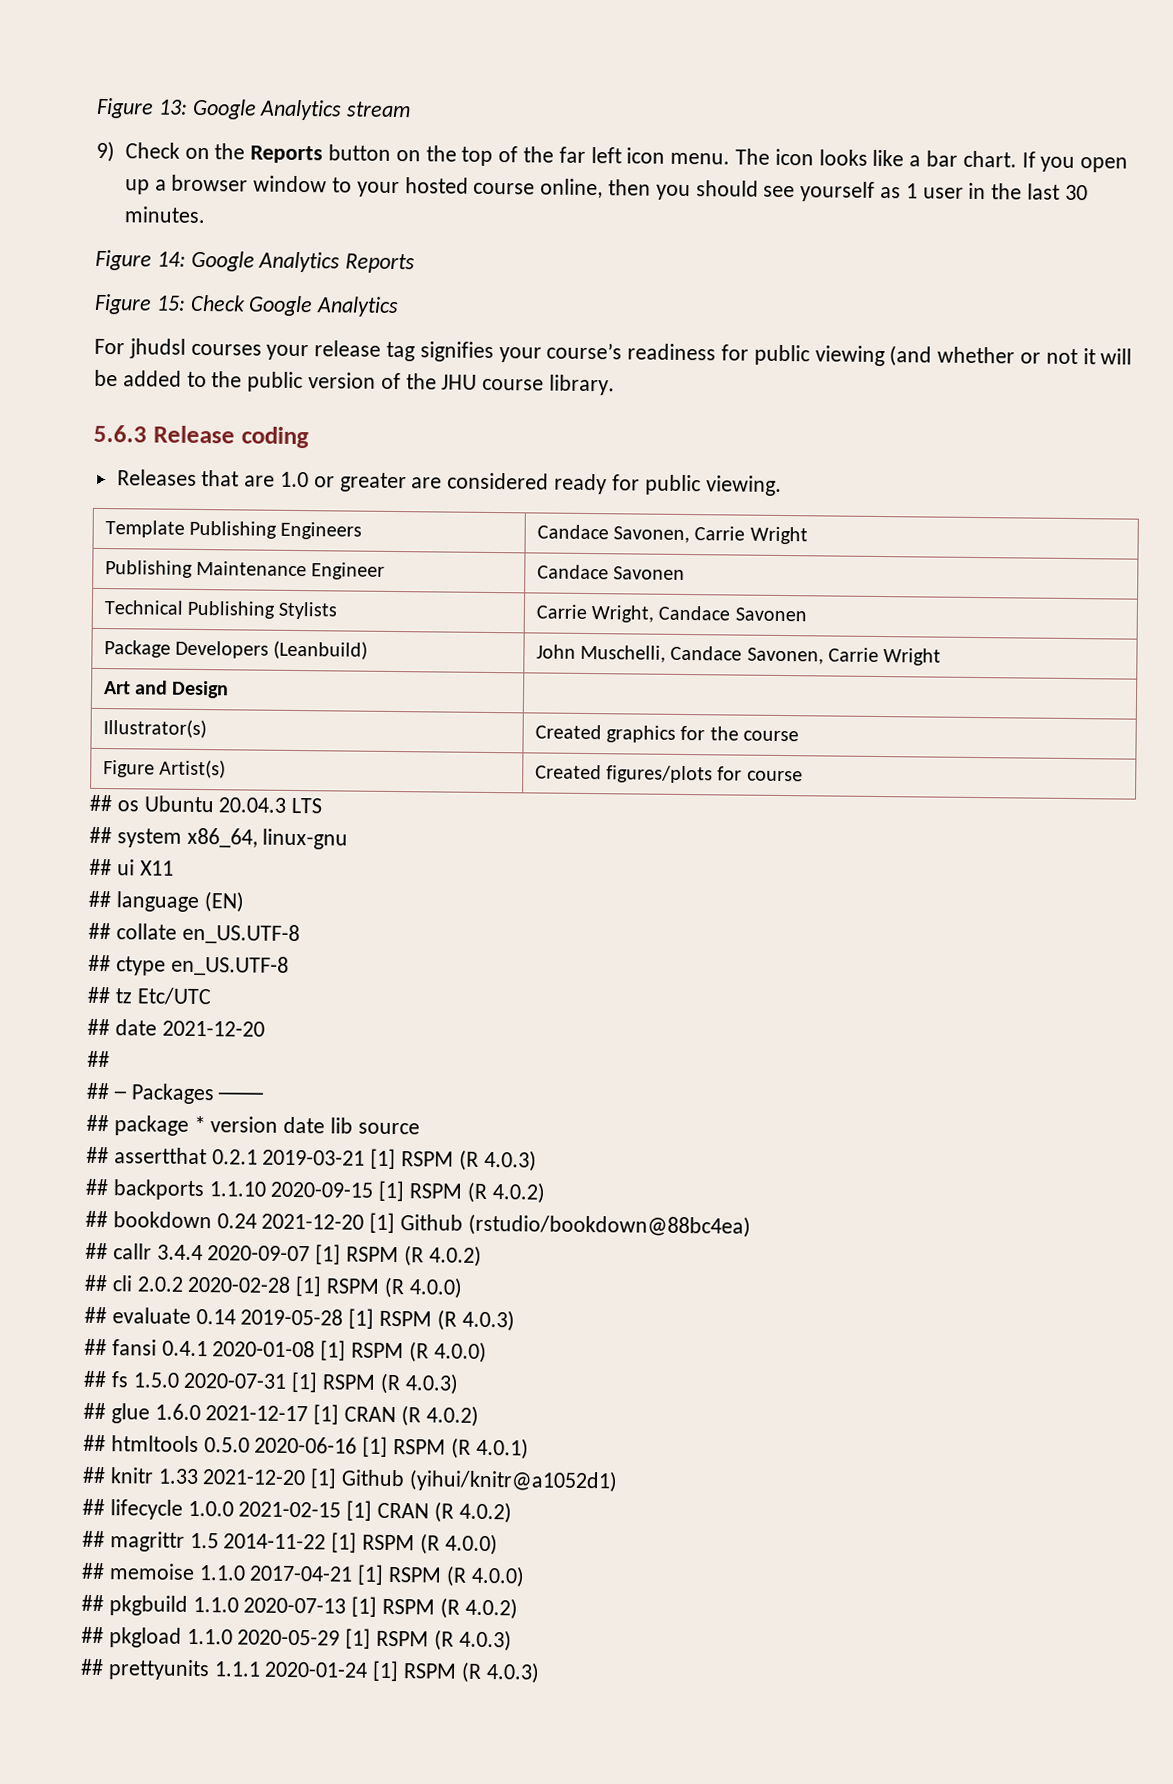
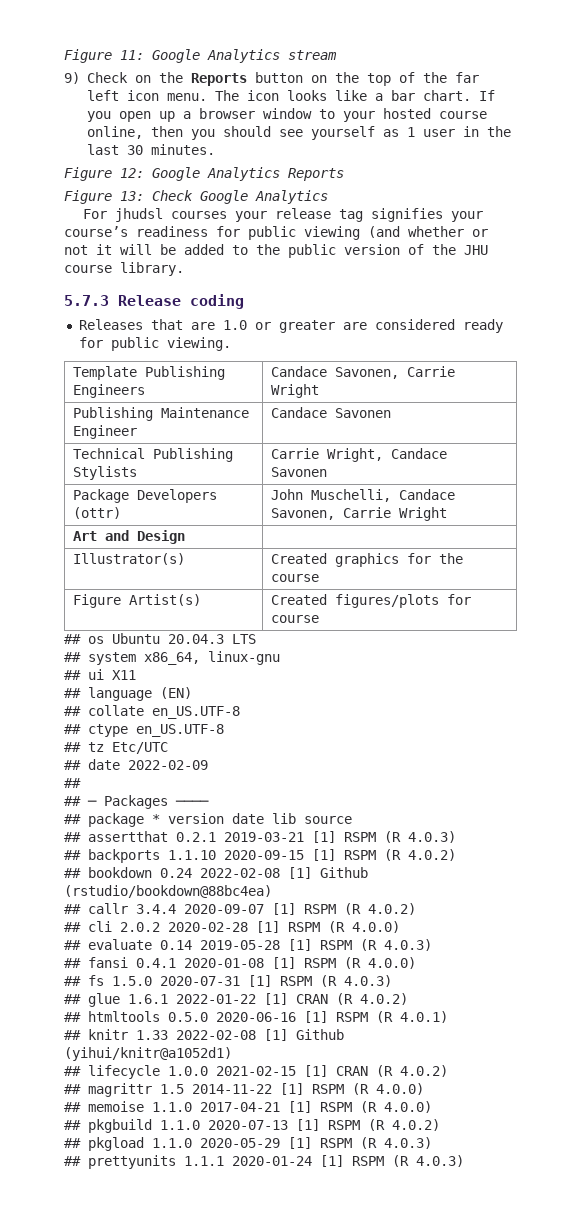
- Figure 13: Google Analytics stream
+ Figure 11: Google Analytics stream
- Figure 14: Google Analytics Reports
+ Figure 12: Google Analytics Reports
- Figure 15: Check Google Analytics
+ Figure 13: Check Google Analytics
- 5.6.3 Release coding
+ 5.7.3 Release coding
- Package Developers (Leanbuild) | John Muschelli, Candace Savonen, Carrie Wright
+ Package Developers (ottr) | John Muschelli, Candace Savonen, Carrie Wright
- ## date 2021-12-20
+ ## date 2022-02-09
- ## bookdown 0.24 2021-12-20 [1] Github (rstudio/bookdown@88bc4ea)
+ ## bookdown 0.24 2022-02-08 [1] Github (rstudio/bookdown@88bc4ea)
- ## glue 1.6.0 2021-12-17 [1] CRAN (R 4.0.2)
+ ## glue 1.6.1 2022-01-22 [1] CRAN (R 4.0.2)
- ## knitr 1.33 2021-12-20 [1] Github (yihui/knitr@a1052d1)
+ ## knitr 1.33 2022-02-08 [1] Github (yihui/knitr@a1052d1)

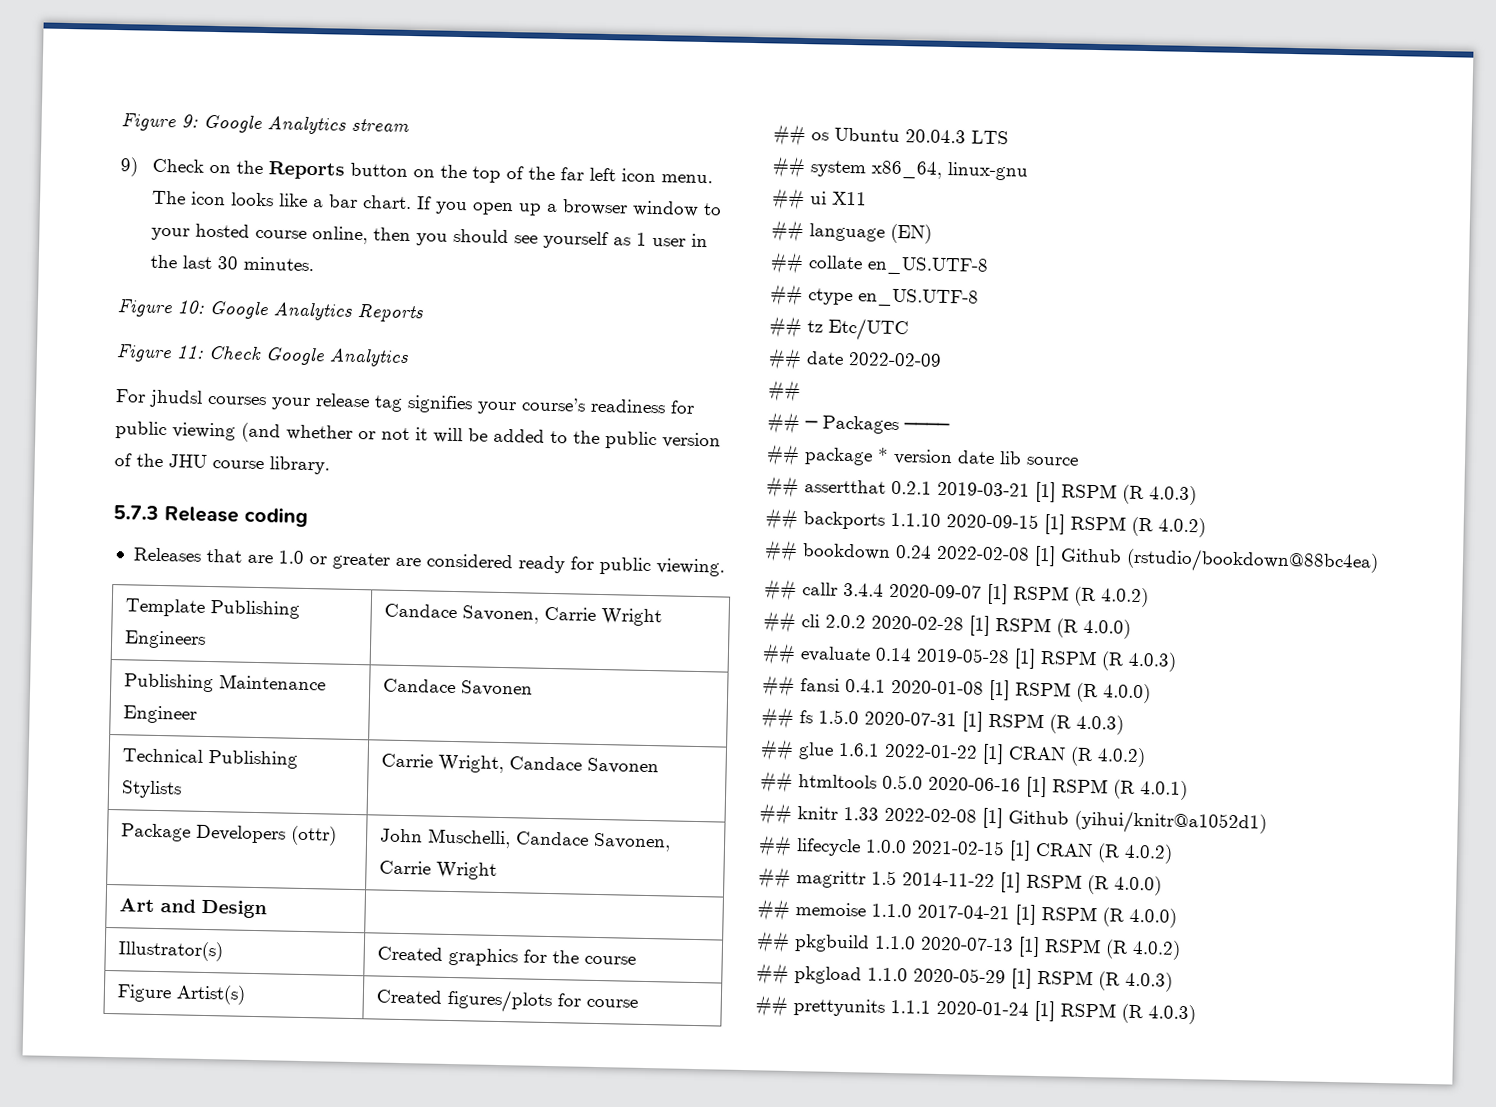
- Figure 11: Google Analytics stream
+ Figure 9: Google Analytics stream
- Figure 12: Google Analytics Reports
+ Figure 10: Google Analytics Reports
- Figure 13: Check Google Analytics
+ Figure 11: Check Google Analytics

